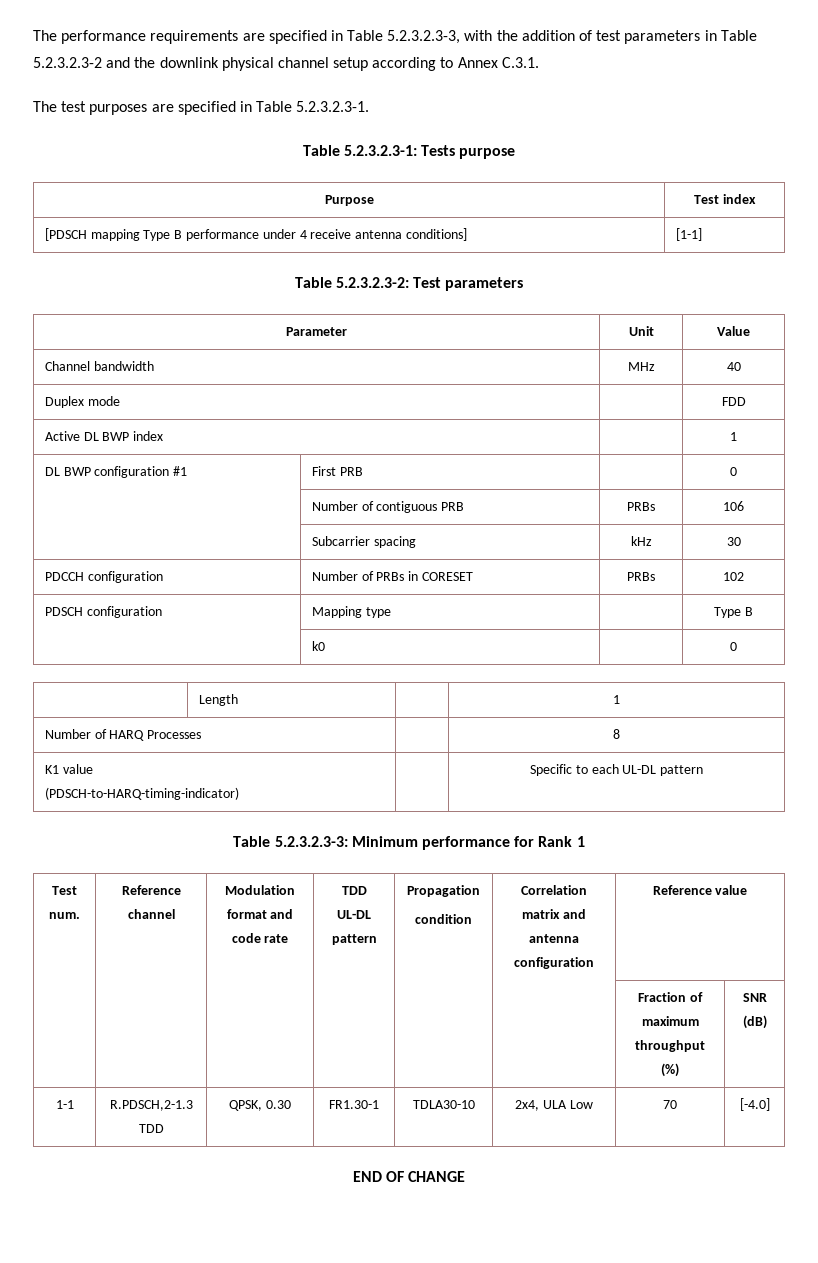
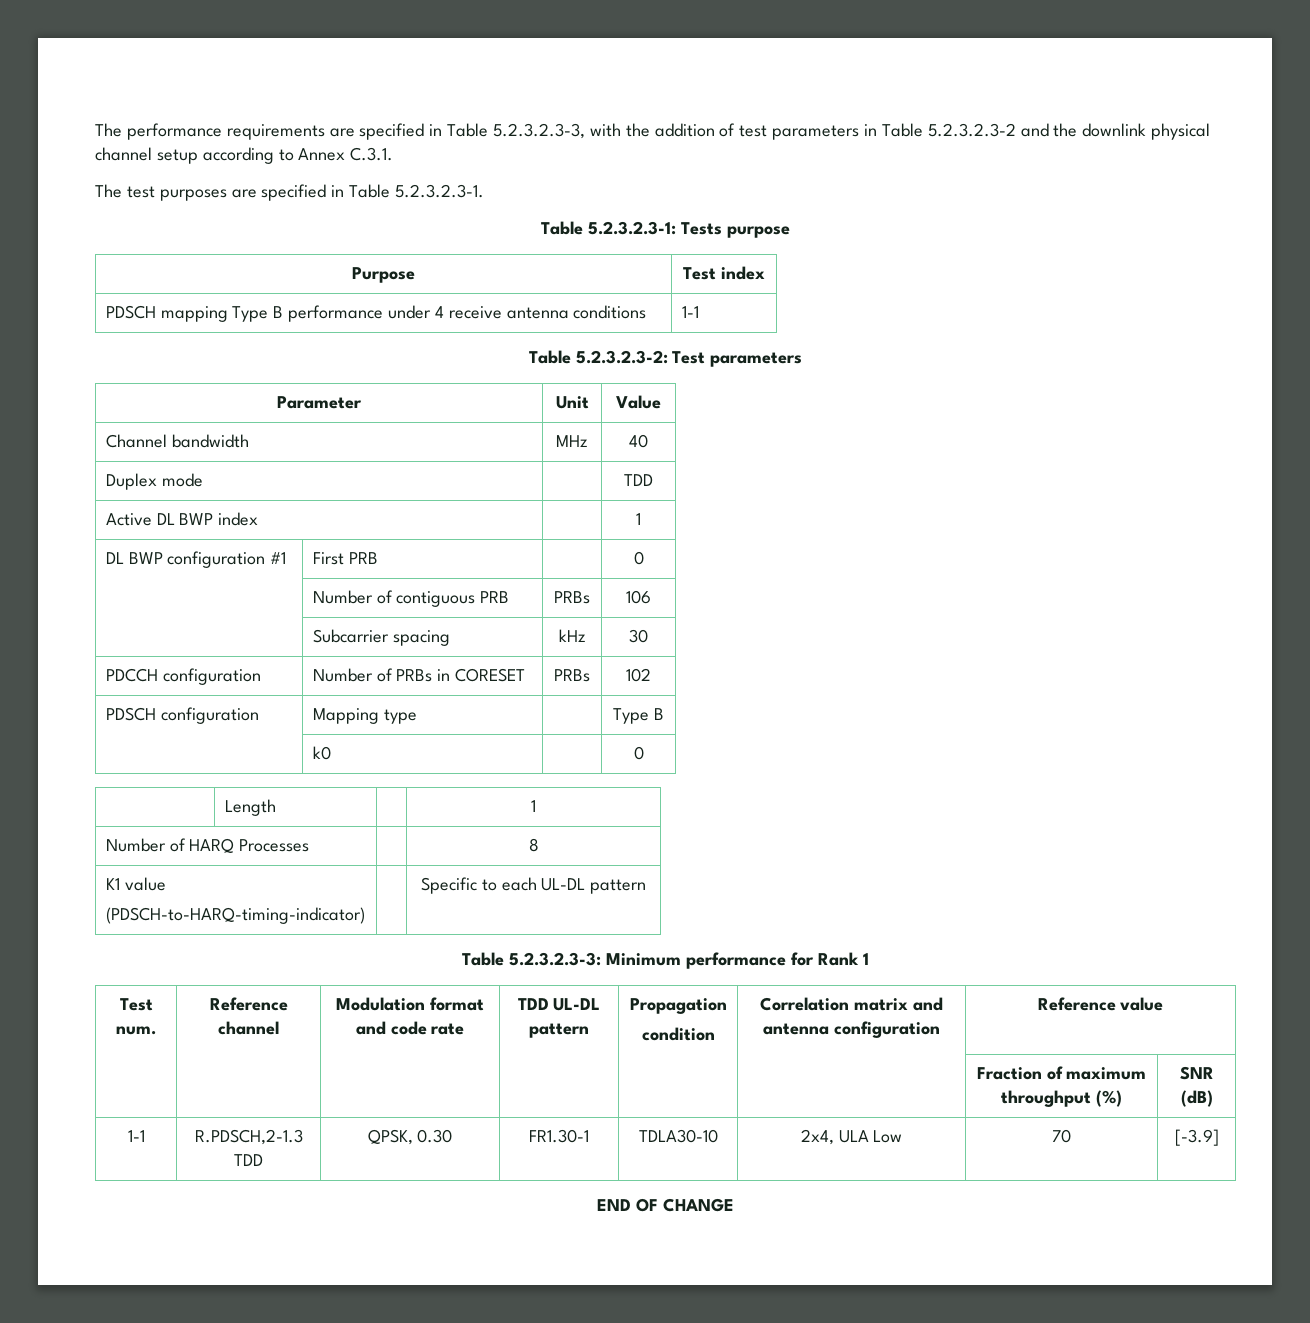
- [PDSCH mapping Type B performance under 4 receive antenna conditions] | [1-1]
+ PDSCH mapping Type B performance under 4 receive antenna conditions | 1-1
- Duplex mode | | FDD
+ Duplex mode | | TDD
- 1-1 | R.PDSCH,2-1.3 TDD | QPSK, 0.30 | FR1.30-1 | TDLA30-10 | 2x4, ULA Low | 70 | [-4.0]
+ 1-1 | R.PDSCH,2-1.3 TDD | QPSK, 0.30 | FR1.30-1 | TDLA30-10 | 2x4, ULA Low | 70 | [-3.9]

